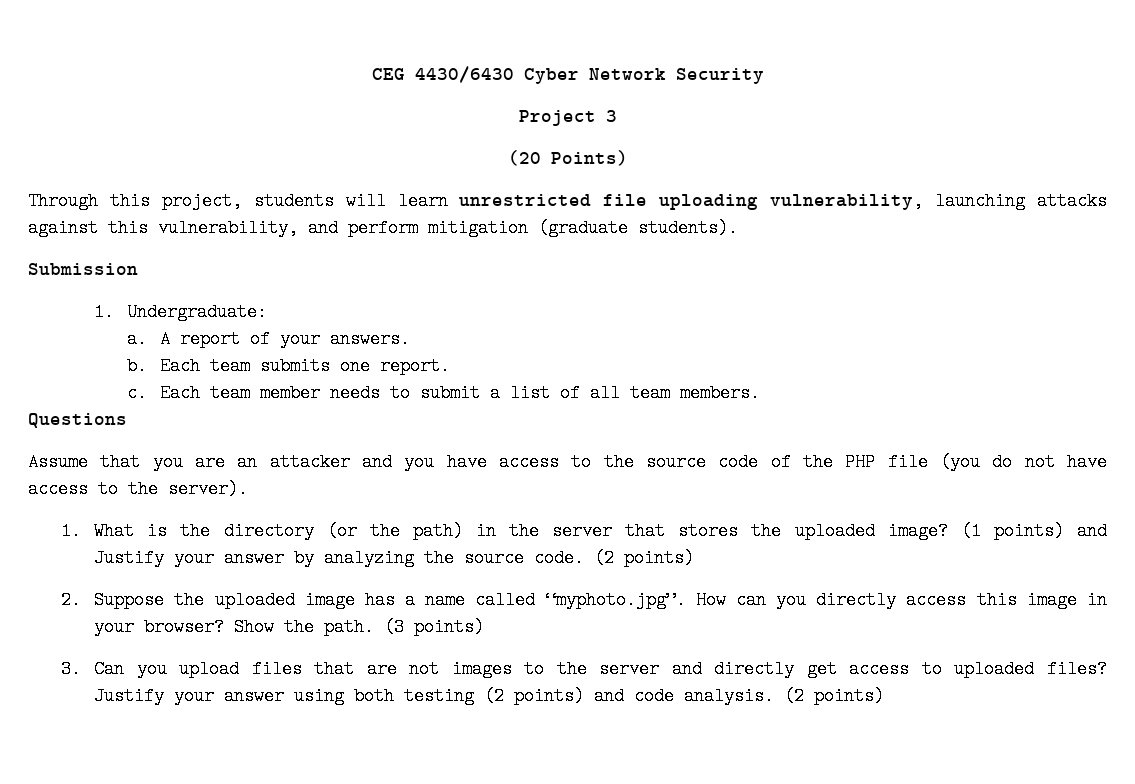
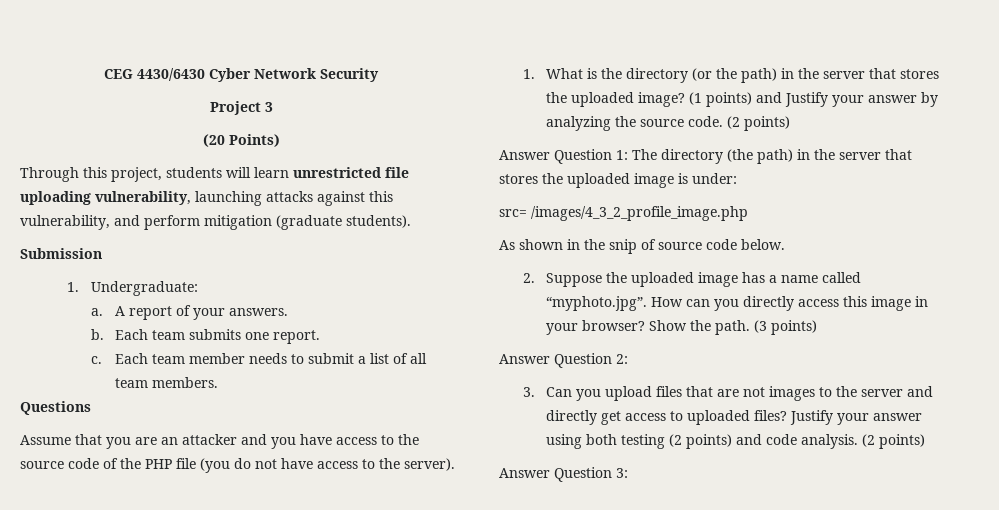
+ Answer Question 1: The directory (the path) in the server that stores the uploaded image is under:
+ src= /images/4_3_2_profile_image.php
+ As shown in the snip of source code below.
+ Answer Question 2:
+ Answer Question 3:

